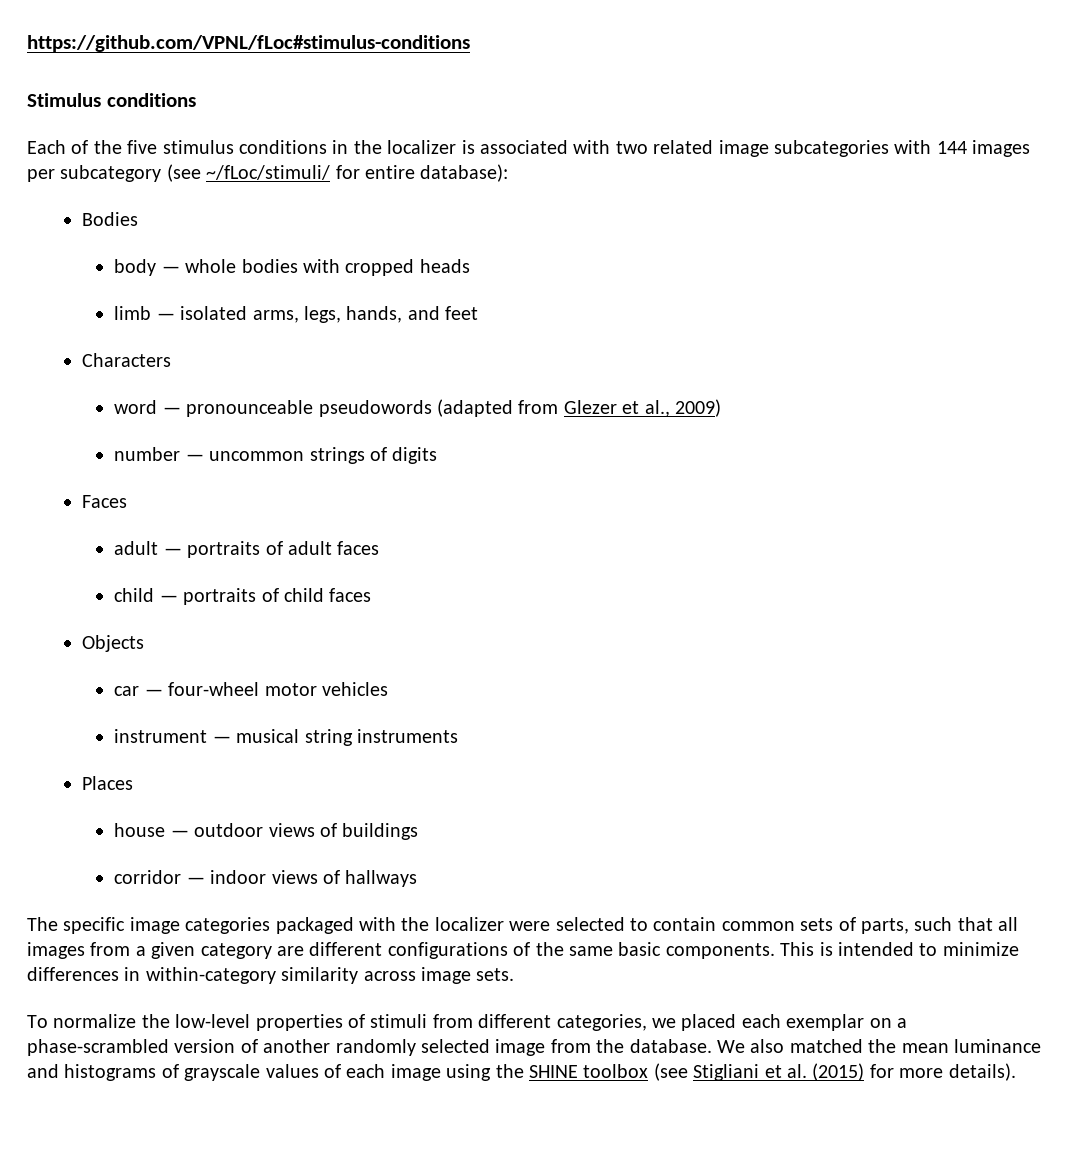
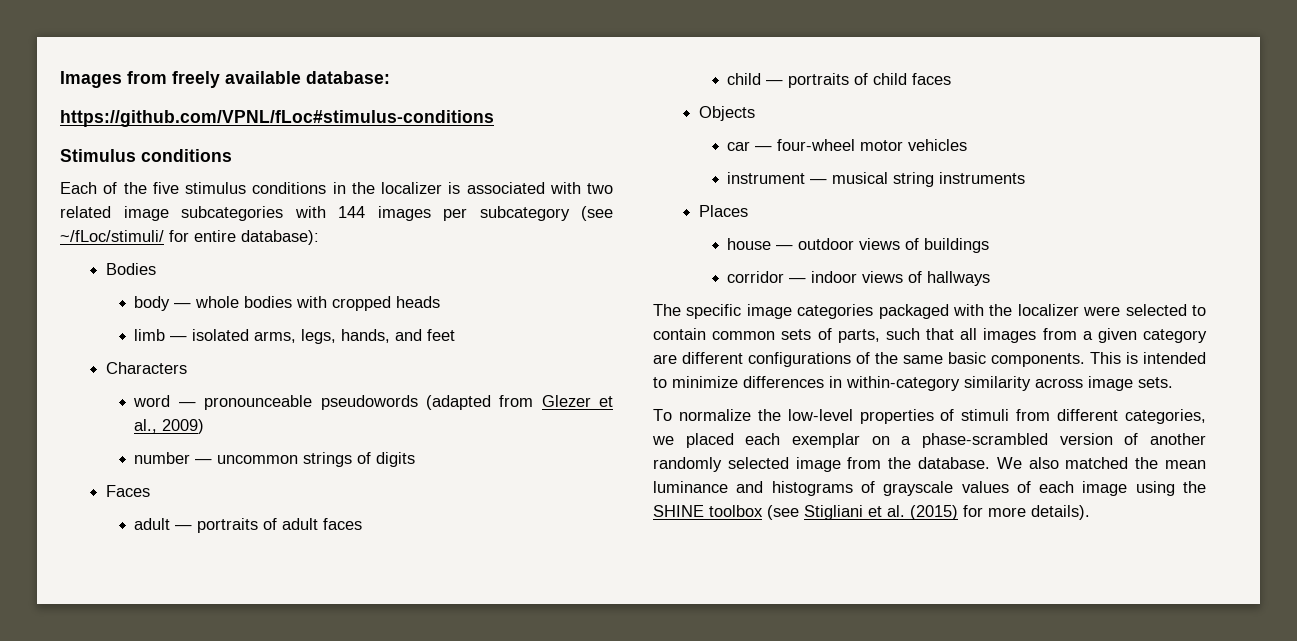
+ Images from freely available database:

